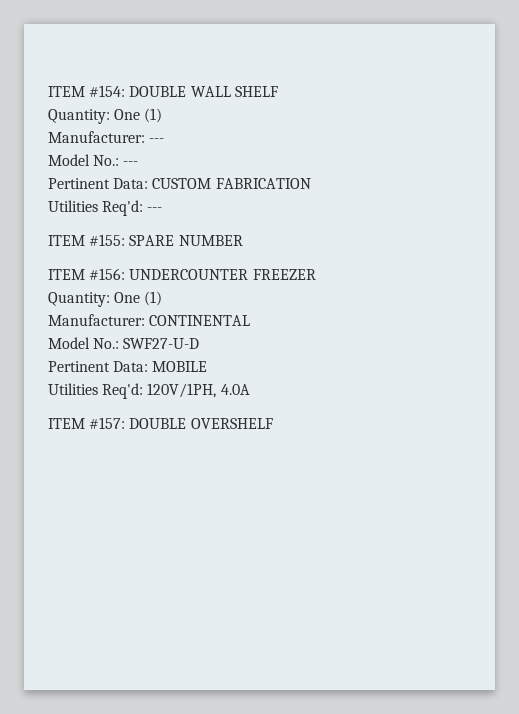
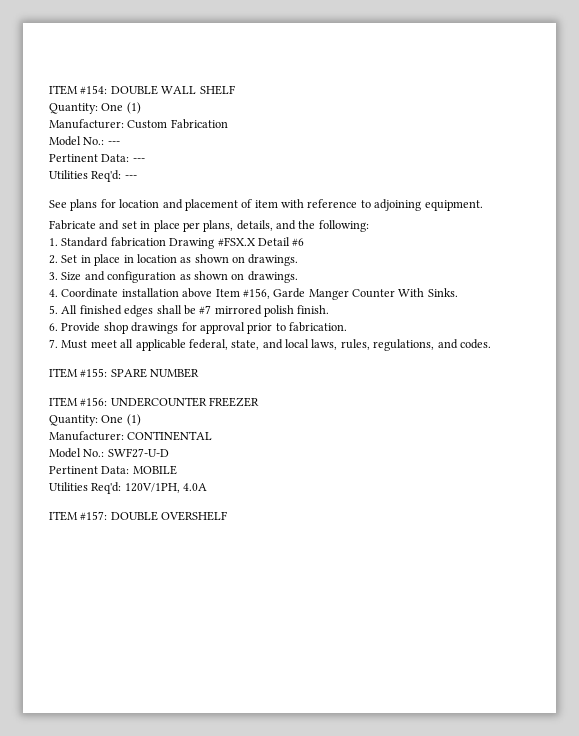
- Manufacturer: ---
+ Manufacturer: Custom Fabrication
- Pertinent Data: CUSTOM FABRICATION
+ Pertinent Data: ---
+ See plans for location and placement of item with reference to adjoining equipment.
+ Fabricate and set in place per plans, details, and the following:
+ 1. Standard fabrication Drawing #FSX.X Detail #6
+ 2. Set in place in location as shown on drawings.
+ 3. Size and configuration as shown on drawings.
+ 4. Coordinate installation above Item #156, Garde Manger Counter With Sinks.
+ 5. All finished edges shall be #7 mirrored polish finish.
+ 6. Provide shop drawings for approval prior to fabrication.
+ 7. Must meet all applicable federal, state, and local laws, rules, regulations, and codes.

